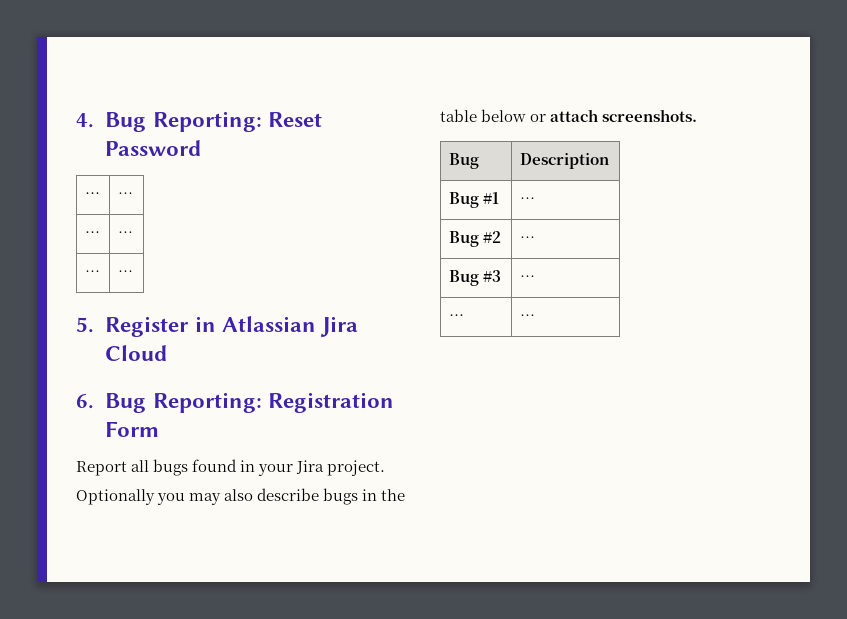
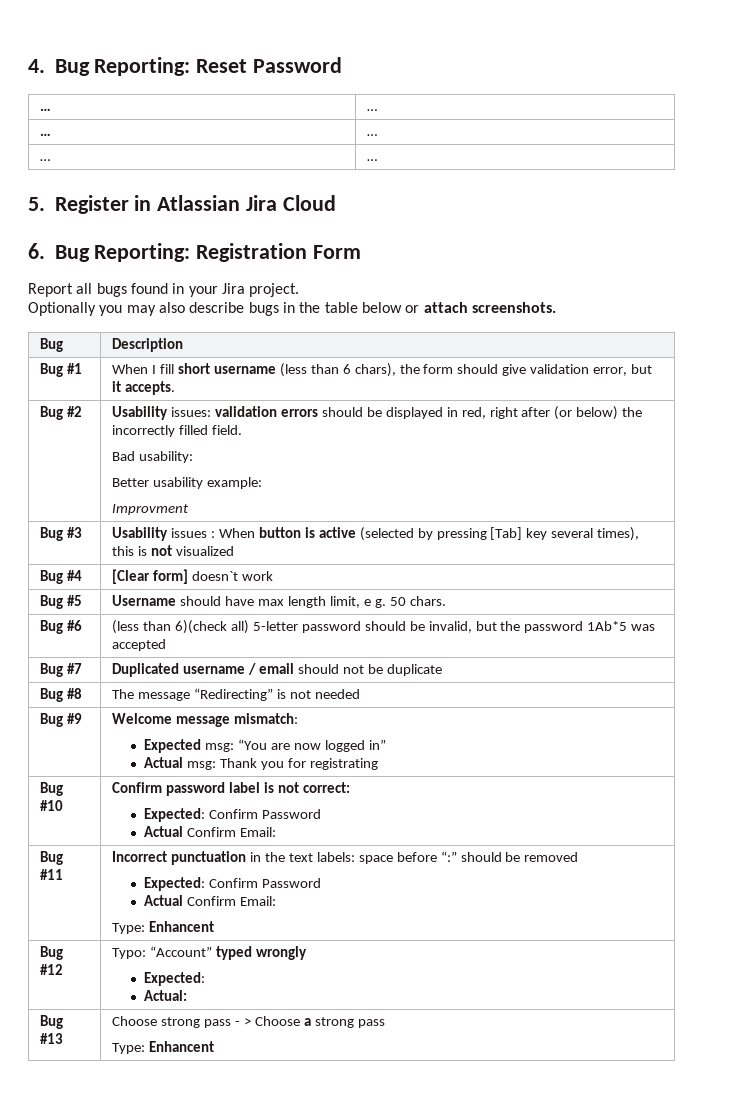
- Bug #1 | …
- Bug #2 | …
- Bug #3 | …
- … | …
+ Bug #1 | When I fill short username (less than 6 chars), the form should give validation error, but it accepts.
+ Bug #2 | Usability issues: validation errors should be displayed in red, right after (or below) the incorrectly filled field.
+ Bad usability:
+ Better usability example:
+ Improvment
+ Bug #3 | Usability issues : When button is active (selected by pressing [Tab] key several times), this is not visualized
+ Bug #4 | [Clear form] doesn`t work
+ Bug #5 | Username should have max length limit, e g. 50 chars.
+ Bug #6 | (less than 6)(check all) 5-letter password should be invalid, but the password 1Ab*5 was accepted
+ Bug #7 | Duplicated username / email should not be duplicate
+ Bug #8 | The message “Redirecting” is not needed
+ Bug #9 | Welcome message mismatch:
+ Expected msg: “You are now logged in”
+ Actual msg: Thank you for registrating
+ Bug #10 | Confirm password label is not correct:
+ Expected: Confirm Password
+ Actual Confirm Email:
+ Bug #11 | Incorrect punctuation in the text labels: space before “:” should be removed
+ Expected: Confirm Password
+ Actual Confirm Email:
+ Type: Enhancent
+ Bug #12 | Typo: “Account” typed wrongly
+ Expected:
+ Actual:
+ Bug #13 | Choose strong pass - > Choose a strong pass
+ Type: Enhancent

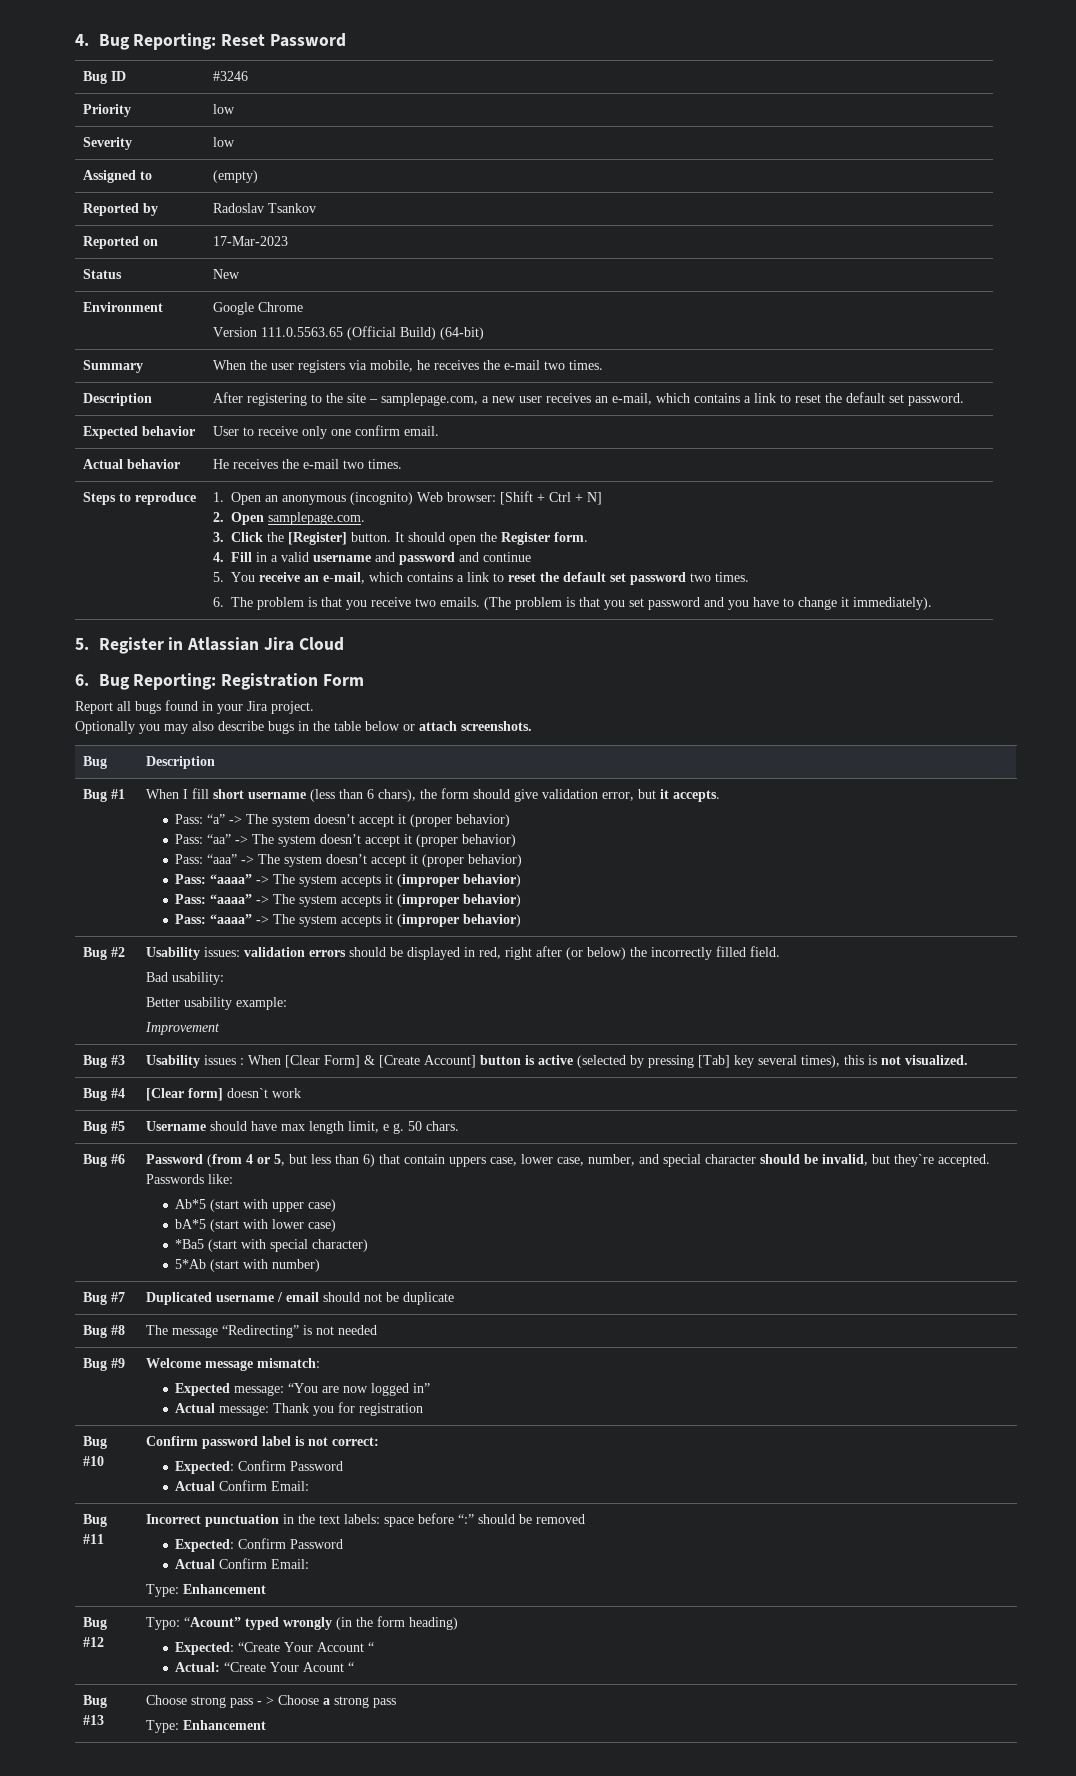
  4. Bug Reporting: Reset Password
- … | …
- … | …
- … | …
+ Bug ID | #3246
+ Priority | low
+ Severity | low
+ Assigned to | (empty)
+ Reported by | Radoslav Tsankov
+ Reported on | 17-Mar-2023
+ Status | New
+ Environment | Google Chrome
+ Version 111.0.5563.65 (Official Build) (64-bit)
+ Summary | When the user registers via mobile, he receives the e-mail two times.
+ Description | After registering to the site – samplepage.com, a new user receives an e-mail, which contains a link to reset the default set password.
+ Expected behavior | User to receive only one confirm email.
+ Actual behavior | He receives the e-mail two times.
+ Steps to reproduce | 1. Open an anonymous (incognito) Web browser: [Shift + Ctrl + N]
+ 2. Open samplepage.com.
+ 3. Click the [Register] button. It should open the Register form.
+ 4. Fill in a valid username and password and continue
+ 5. You receive an e-mail, which contains a link to reset the default set password two times.
+ 6. The problem is that you receive two emails. (The problem is that you set password and you have to change it immediately).
+ Pass: “a” -> The system doesn’t accept it (proper behavior)
+ Pass: “aa” -> The system doesn’t accept it (proper behavior)
+ Pass: “aaa” -> The system doesn’t accept it (proper behavior)
+ Pass: “aaaa” -> The system accepts it (improper behavior)
+ Pass: “aaaa” -> The system accepts it (improper behavior)
+ Pass: “aaaa” -> The system accepts it (improper behavior)
  Bug #2 | Usability issues: validation errors should be displayed in red, right after (or below) the incorrectly filled field.
  Bad usability:
  Better usability example:
- Improvment
+ Improvement
- Bug #3 | Usability issues : When button is active (selected by pressing [Tab] key several times), this is not visualized
+ Bug #3 | Usability issues : When [Clear Form] & [Create Account] button is active (selected by pressing [Tab] key several times), this is not visualized.
- (less than 6)(check all) 5-letter password should be invalid, but the password 1Ab*5 was accepted
+ Password (from 4 or 5, but less than 6) that contain uppers case, lower case, number, and special character should be invalid, but they`re accepted. Passwords like:
+ Ab*5 (start with upper case)
+ bA*5 (start with lower case)
+ *Ba5 (start with special character)
+ 5*Ab (start with number)
  Bug #9 | Welcome message mismatch:
- Expected msg: “You are now logged in”
- Actual msg: Thank you for registrating
+ Expected message: “You are now logged in”
+ Actual message: Thank you for registration
  Bug #11 | Incorrect punctuation in the text labels: space before “:” should be removed
  Expected: Confirm Password
  Actual Confirm Email:
- Type: Enhancent
+ Type: Enhancement
- Bug #12 | Typo: “Account” typed wrongly
- Expected:
- Actual:
+ Bug #12 | Typo: “Acount” typed wrongly (in the form heading)
+ Expected: “Create Your Account “
+ Actual: “Create Your Acount “
  Bug #13 | Choose strong pass - > Choose a strong pass
- Type: Enhancent
+ Type: Enhancement

